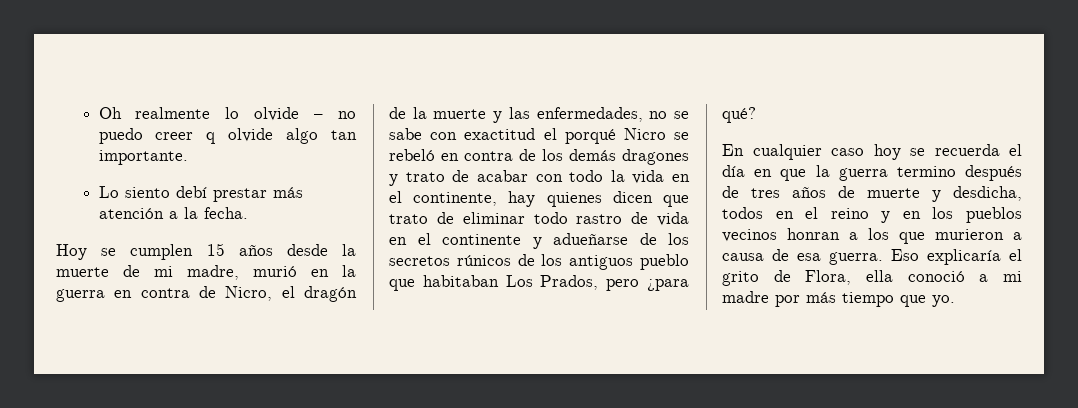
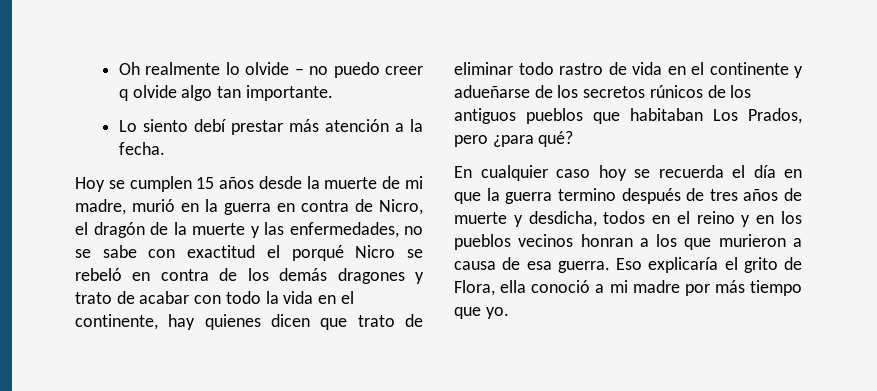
- Hoy se cumplen 15 años desde la muerte de mi madre, murió en la guerra en contra de Nicro, el dragón de la muerte y las enfermedades, no se sabe con exactitud el porqué Nicro se rebeló en contra de los demás dragones y trato de acabar con todo la vida en el continente, hay quienes dicen que trato de eliminar todo rastro de vida en el continente y adueñarse de los secretos rúnicos de los antiguos pueblo que habitaban Los Prados, pero ¿para qué?
+ Hoy se cumplen 15 años desde la muerte de mi madre, murió en la guerra en contra de Nicro, el dragón de la muerte y las enfermedades, no se sabe con exactitud el porqué Nicro se rebeló en contra de los demás dragones y trato de acabar con todo la vida en el continente, hay quienes dicen que trato de eliminar todo rastro de vida en el continente y adueñarse de los secretos rúnicos de los antiguos pueblos que habitaban Los Prados, pero ¿para qué?

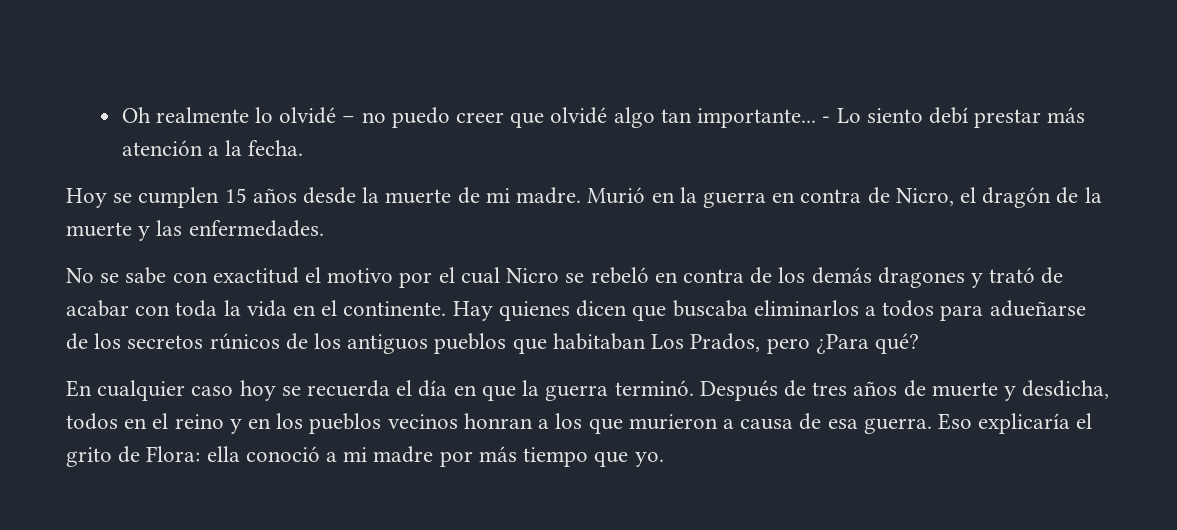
- Oh realmente lo olvide – no puedo creer q olvide algo tan importante.
- Lo siento debí prestar más atención a la fecha.
+ Oh realmente lo olvidé – no puedo creer que olvidé algo tan importante... - Lo siento debí prestar más atención a la fecha.
- Hoy se cumplen 15 años desde la muerte de mi madre, murió en la guerra en contra de Nicro, el dragón de la muerte y las enfermedades, no se sabe con exactitud el porqué Nicro se rebeló en contra de los demás dragones y trato de acabar con todo la vida en el continente, hay quienes dicen que trato de eliminar todo rastro de vida en el continente y adueñarse de los secretos rúnicos de los antiguos pueblos que habitaban Los Prados, pero ¿para qué?
+ Hoy se cumplen 15 años desde la muerte de mi madre. Murió en la guerra en contra de Nicro, el dragón de la muerte y las enfermedades.
+ No se sabe con exactitud el motivo por el cual Nicro se rebeló en contra de los demás dragones y trató de acabar con toda la vida en el continente. Hay quienes dicen que buscaba eliminarlos a todos para adueñarse de los secretos rúnicos de los antiguos pueblos que habitaban Los Prados, pero ¿Para qué?
- En cualquier caso hoy se recuerda el día en que la guerra termino después de tres años de muerte y desdicha, todos en el reino y en los pueblos vecinos honran a los que murieron a causa de esa guerra.
+ En cualquier caso hoy se recuerda el día en que la guerra terminó. Después de tres años de muerte y desdicha, todos en el reino y en los pueblos vecinos honran a los que murieron a causa de esa guerra.
- Eso explicaría el grito de Flora, ella conoció a mi madre por más tiempo que yo.
+ Eso explicaría el grito de Flora: ella conoció a mi madre por más tiempo que yo.

